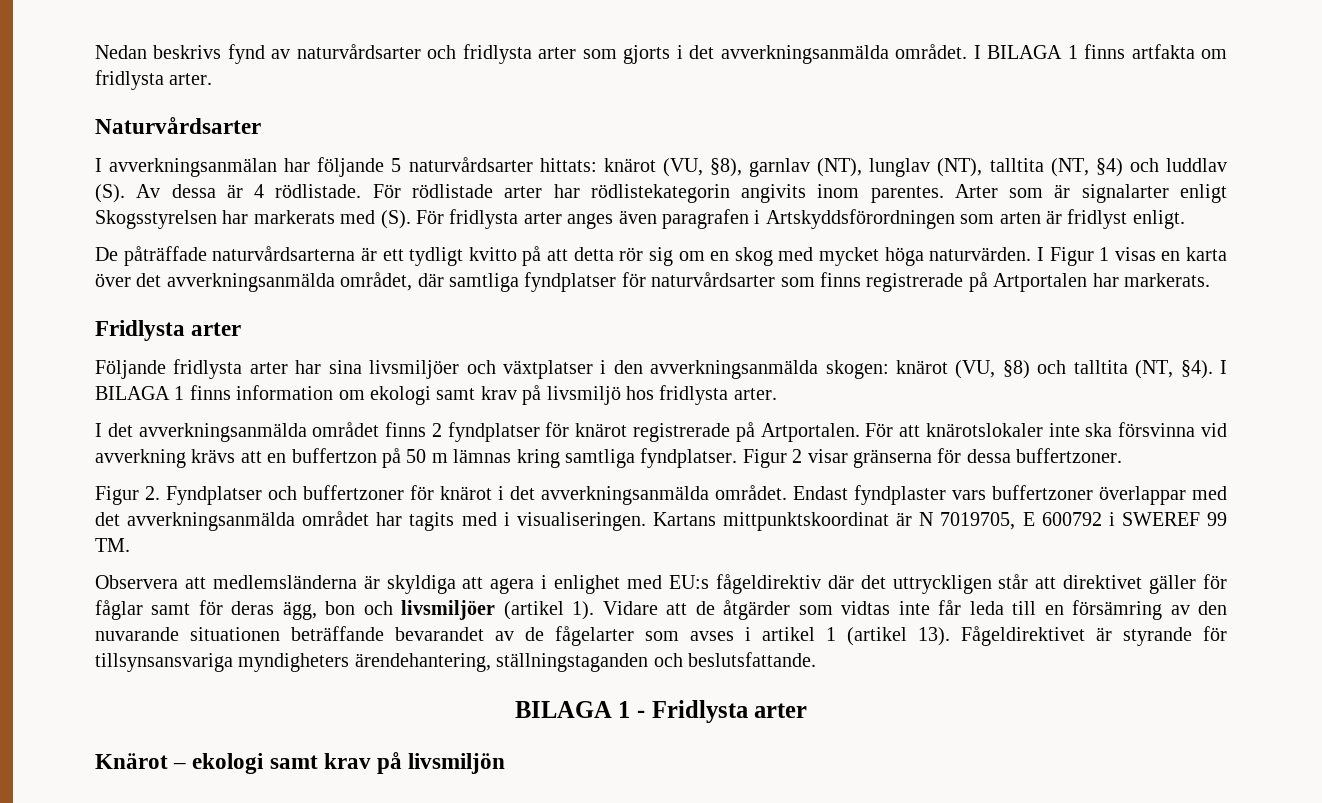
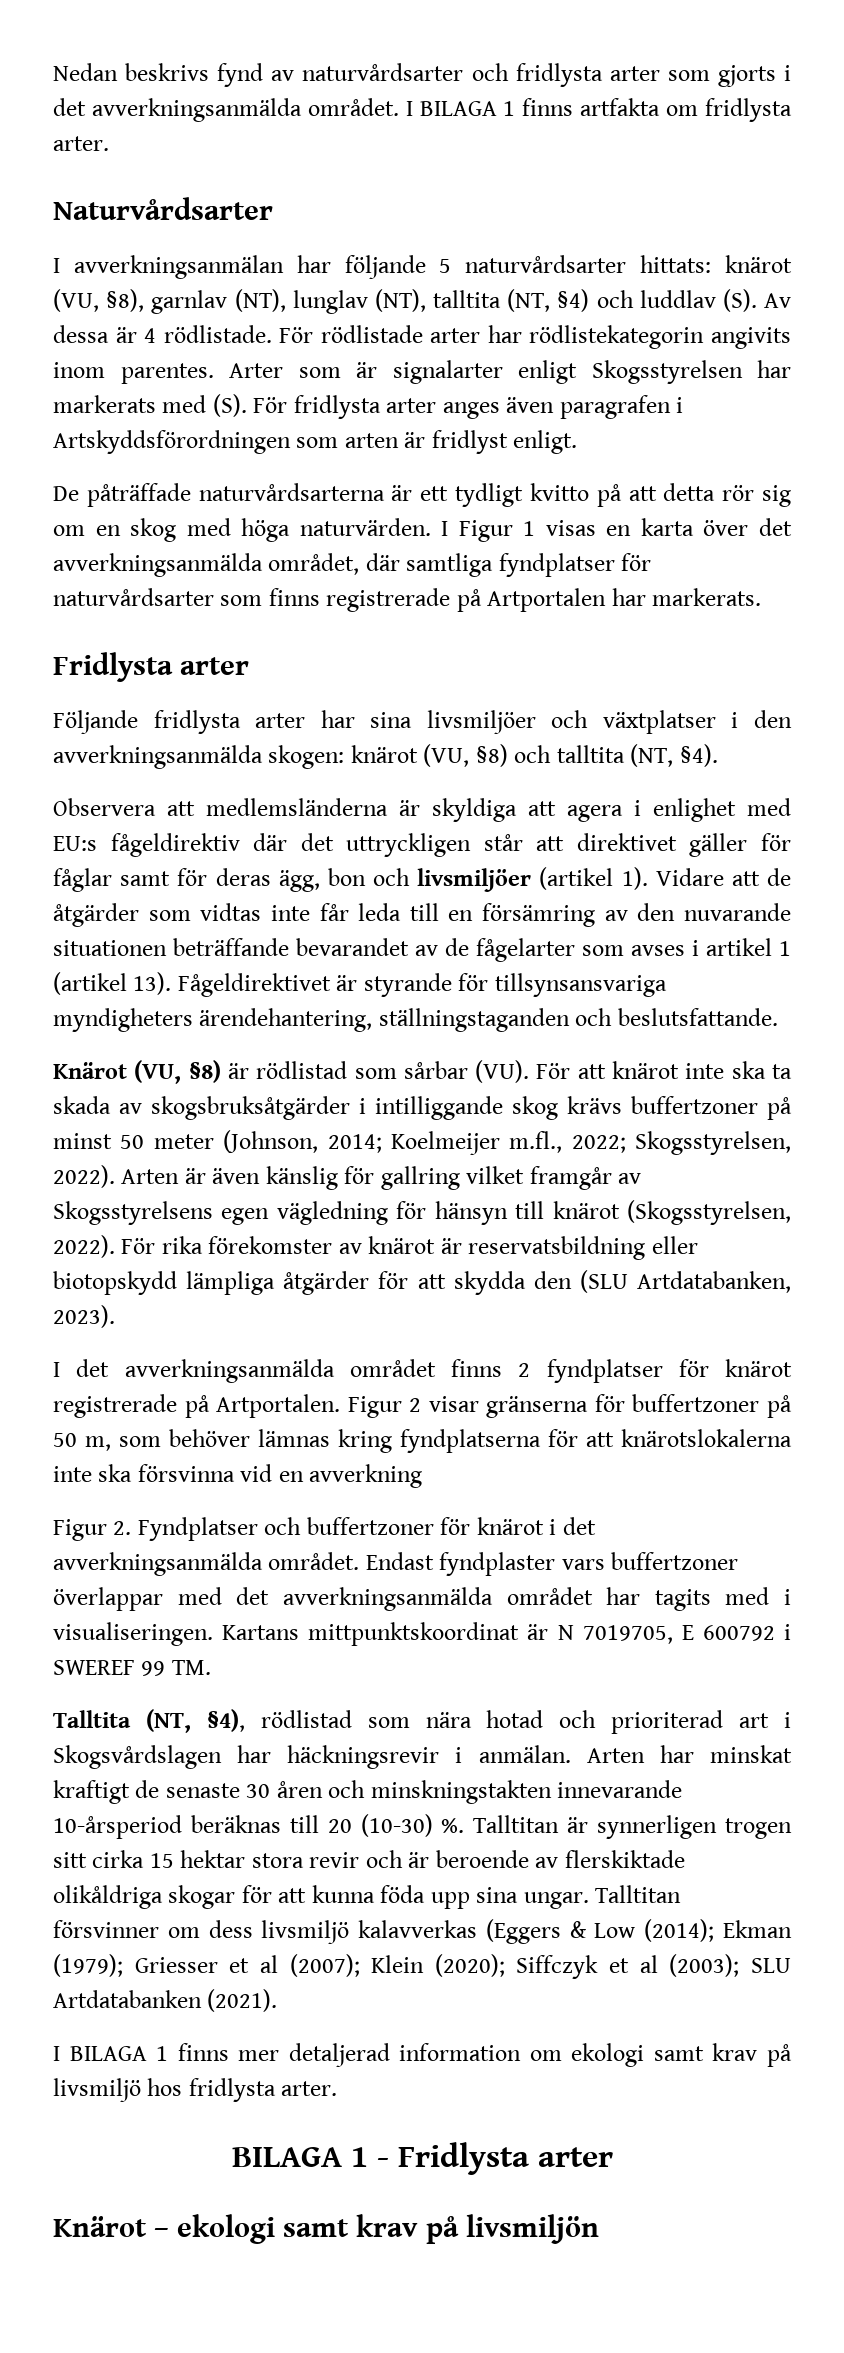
- De påträffade naturvårdsarterna är ett tydligt kvitto på att detta rör sig om en skog med mycket höga naturvärden.
+ De påträffade naturvårdsarterna är ett tydligt kvitto på att detta rör sig om en skog med höga naturvärden.
- I BILAGA 1 finns information om ekologi samt krav på livsmiljö hos fridlysta arter.
- I det avverkningsanmälda området finns 2 fyndplatser för knärot registrerade på Artportalen. För att knärotslokaler inte ska försvinna vid avverkning krävs att en buffertzon på 50 m lämnas kring samtliga fyndplatser. Figur 2 visar gränserna för dessa buffertzoner.
- Figur 2. Fyndplatser och buffertzoner för knärot i det avverkningsanmälda området. Endast fyndplaster vars buffertzoner överlappar med det avverkningsanmälda området har tagits med i visualiseringen. Kartans mittpunktskoordinat är N 7019705, E 600792 i SWEREF 99 TM.
+ Knärot (VU, §8) är rödlistad som sårbar (VU). För att knärot inte ska ta skada av skogsbruksåtgärder i intilliggande skog krävs buffertzoner på minst 50 meter (Johnson, 2014; Koelmeijer m.fl., 2022; Skogsstyrelsen, 2022). Arten är även känslig för gallring vilket framgår av Skogsstyrelsens egen vägledning för hänsyn till knärot (Skogsstyrelsen, 2022). För rika förekomster av knärot är reservatsbildning eller biotopskydd lämpliga åtgärder för att skydda den (SLU Artdatabanken, 2023).
+ I det avverkningsanmälda området finns 2 fyndplatser för knärot registrerade på Artportalen. Figur 2 visar gränserna för buffertzoner på 50 m, som behöver lämnas kring fyndplatserna för att knärotslokalerna inte ska försvinna vid en avverkning
+ Figur 2. Fyndplatser och buffertzoner för knärot i det avverkningsanmälda området. Endast fyndplaster vars buffertzoner överlappar med det avverkningsanmälda området har tagits med i visualiseringen. Kartans mittpunktskoordinat är N 7019705, E 600792 i SWEREF 99 TM.
+ Talltita (NT, §4), rödlistad som nära hotad och prioriterad art i Skogsvårdslagen har häckningsrevir i anmälan. Arten har minskat kraftigt de senaste 30 åren och minskningstakten innevarande 10-årsperiod beräknas till 20 (10-30) %. Talltitan är synnerligen trogen sitt cirka 15 hektar stora revir och är beroende av flerskiktade olikåldriga skogar för att kunna föda upp sina ungar. Talltitan försvinner om dess livsmiljö kalavverkas (Eggers & Low (2014); Ekman (1979); Griesser et al (2007); Klein (2020); Siffczyk et al (2003); SLU Artdatabanken (2021).
+ I BILAGA 1 finns mer detaljerad information om ekologi samt krav på livsmiljö hos fridlysta arter.

